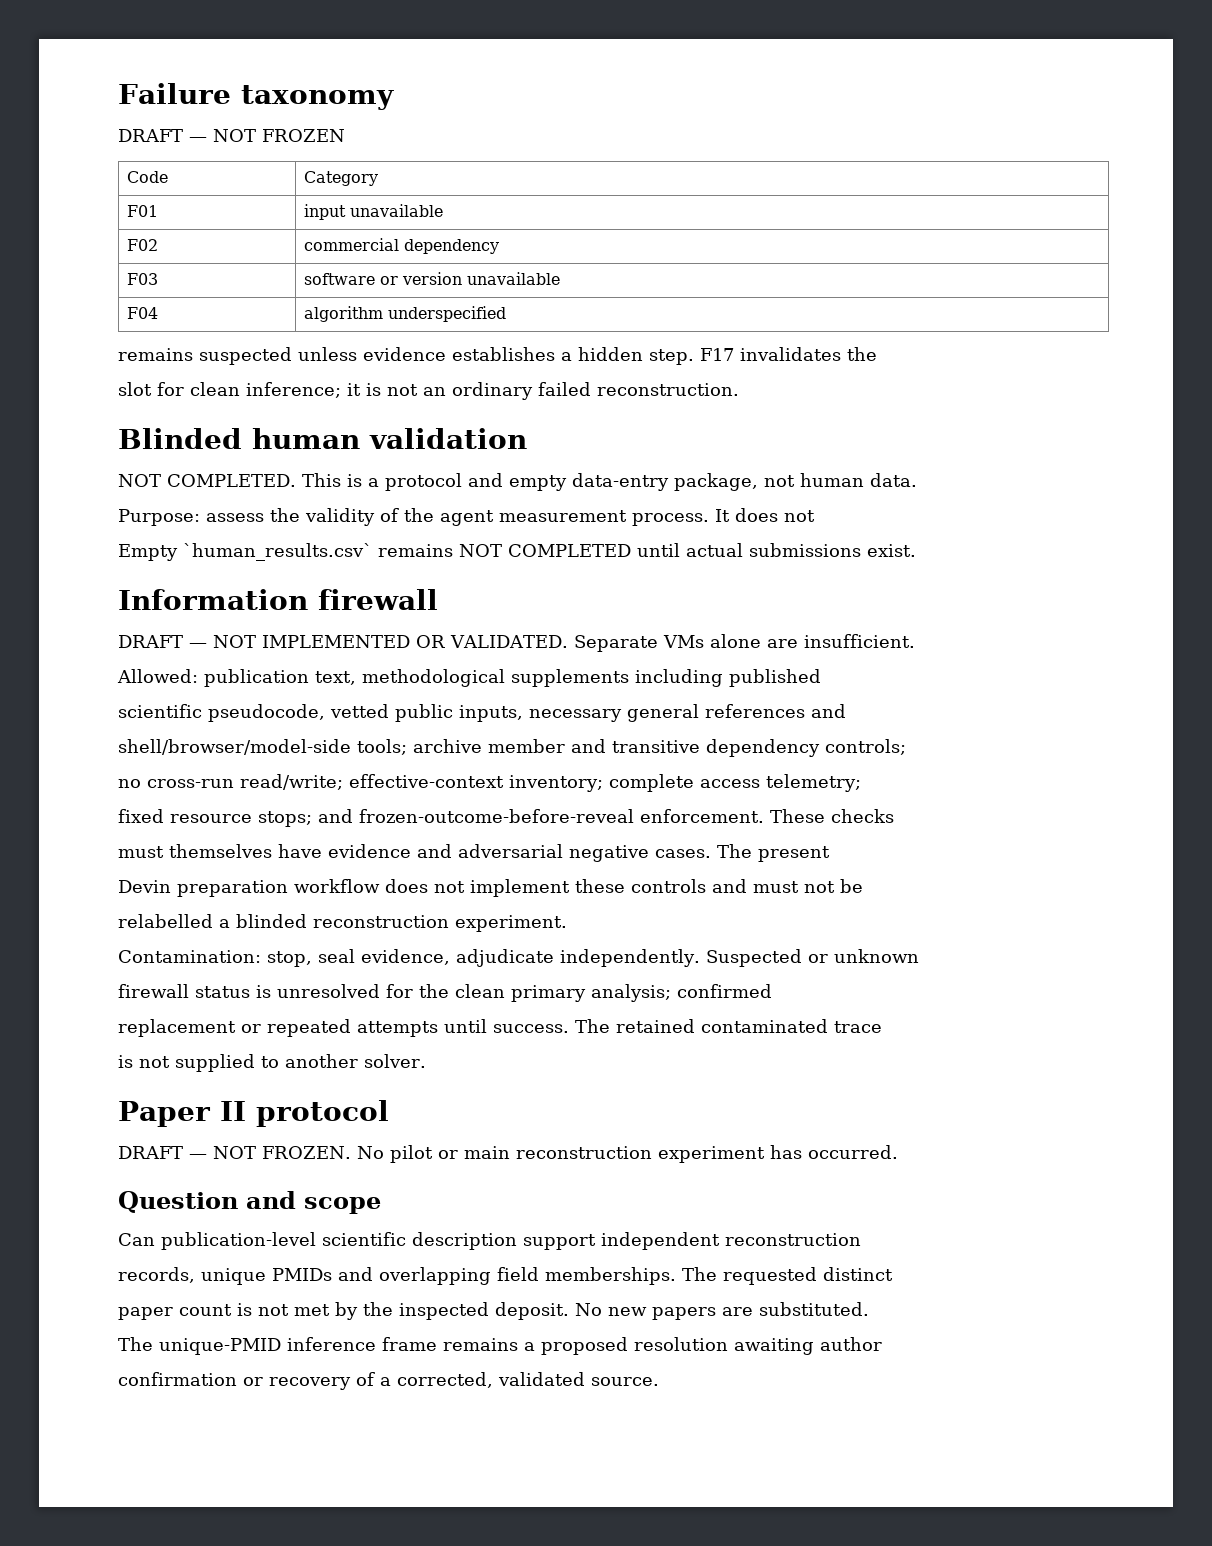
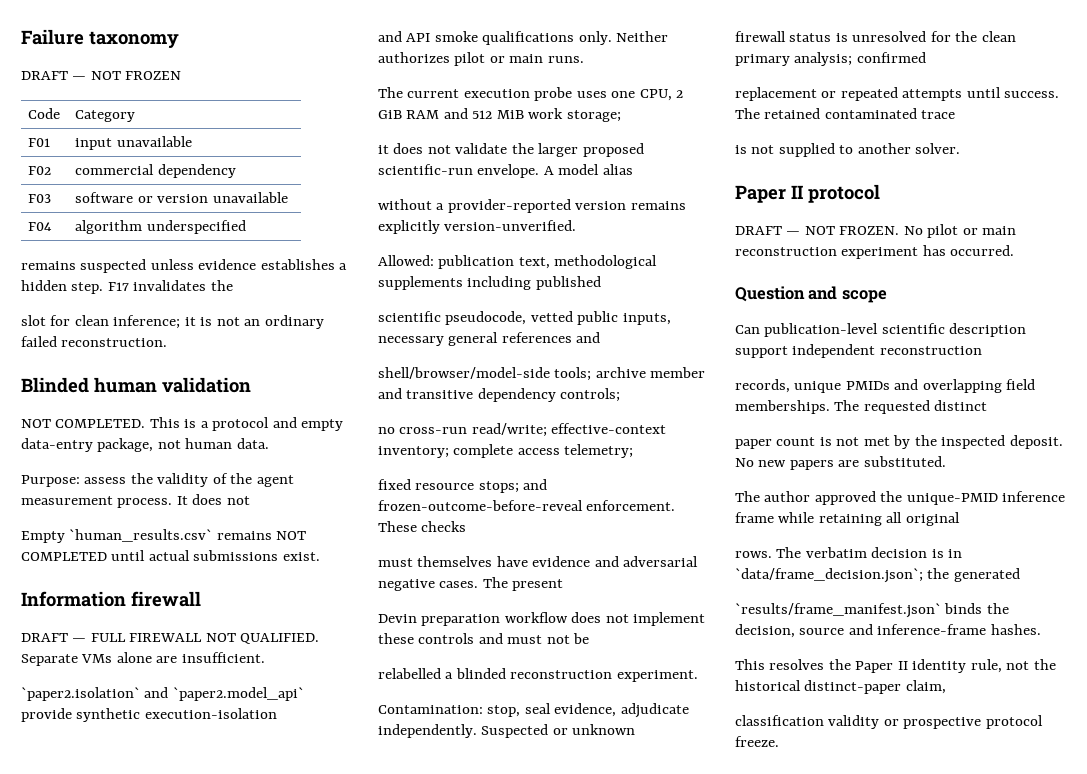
- DRAFT — NOT IMPLEMENTED OR VALIDATED.
+ DRAFT — FULL FIREWALL NOT QUALIFIED.
+ `paper2.isolation` and `paper2.model_api` provide synthetic execution-isolation
+ and API smoke qualifications only. Neither authorizes pilot or main runs.
+ The current execution probe uses one CPU, 2 GiB RAM and 512 MiB work storage;
+ it does not validate the larger proposed scientific-run envelope. A model alias
+ without a provider-reported version remains explicitly version-unverified.
- The unique-PMID inference frame remains a proposed resolution awaiting author
- confirmation or recovery of a corrected, validated source.
+ The author approved the unique-PMID inference frame while retaining all original
+ rows. The verbatim decision is in `data/frame_decision.json`; the generated
+ `results/frame_manifest.json` binds the decision, source and inference-frame hashes.
+ This resolves the Paper II identity rule, not the historical distinct-paper claim,
+ classification validity or prospective protocol freeze.

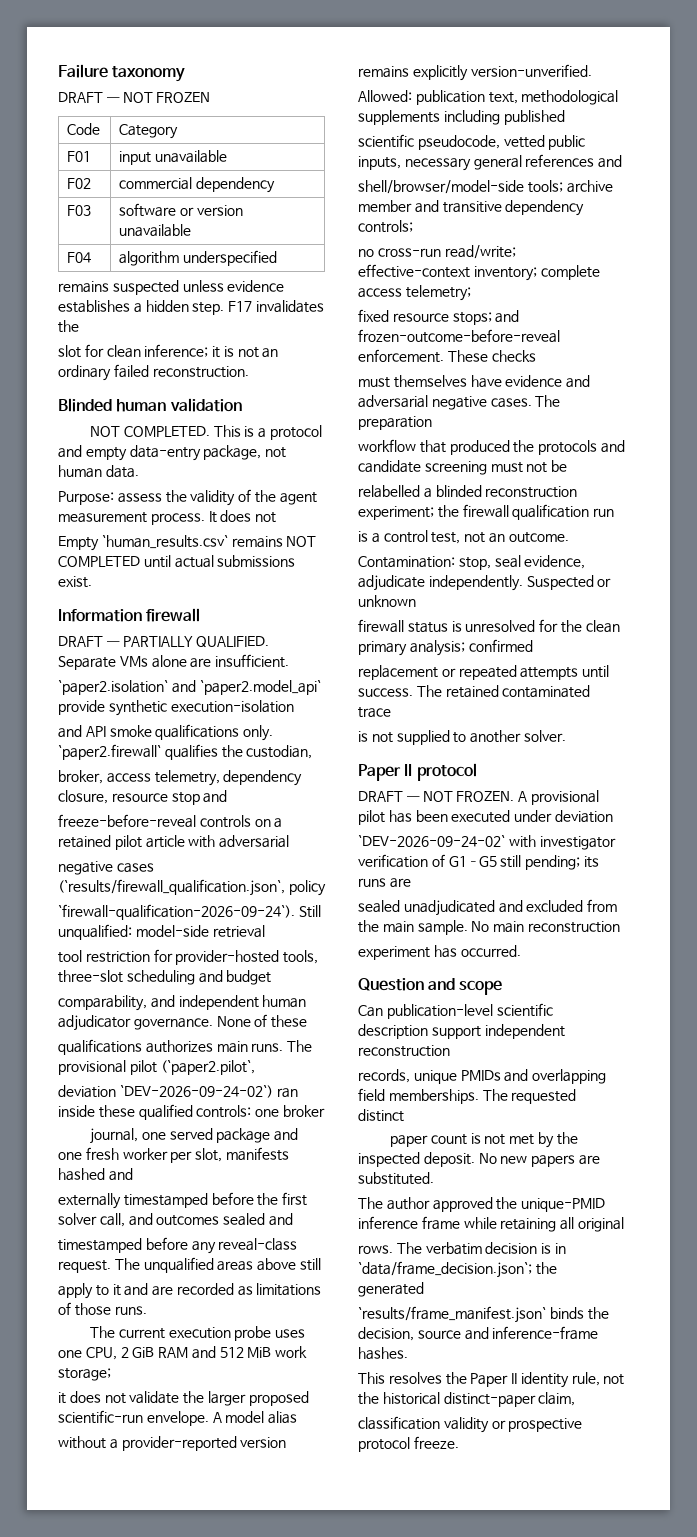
- DRAFT — FULL FIREWALL NOT QUALIFIED.
+ DRAFT — PARTIALLY QUALIFIED.
- Neither authorizes pilot or main runs.
+ `paper2.firewall` qualifies the custodian,
+ broker, access telemetry, dependency closure, resource stop and
+ freeze-before-reveal controls on a retained pilot article with adversarial
+ negative cases (`results/firewall_qualification.json`, policy
+ `firewall-qualification-2026-09-24`). Still unqualified: model-side retrieval
+ tool restriction for provider-hosted tools, three-slot scheduling and budget
+ comparability, and independent human adjudicator governance. None of these
+ qualifications authorizes main runs. The provisional pilot (`paper2.pilot`,
+ deviation `DEV-2026-09-24-02`) ran inside these qualified controls: one broker
+ journal, one served package and one fresh worker per slot, manifests hashed and
+ externally timestamped before the first solver call, and outcomes sealed and
+ timestamped before any reveal-class request. The unqualified areas above still
+ apply to it and are recorded as limitations of those runs.
- The present
- Devin preparation workflow does not implement these controls and must not be
+ The preparation
+ workflow that produced the protocols and candidate screening must not be
- relabelled a blinded reconstruction experiment.
+ relabelled a blinded reconstruction experiment; the firewall qualification run
+ is a control test, not an outcome.
- No pilot or main reconstruction experiment has occurred.
+ A provisional pilot has been executed under deviation
+ `DEV-2026-09-24-02` with investigator verification of G1–G5 still pending; its runs are
+ sealed unadjudicated and excluded from the main sample. No main reconstruction
+ experiment has occurred.

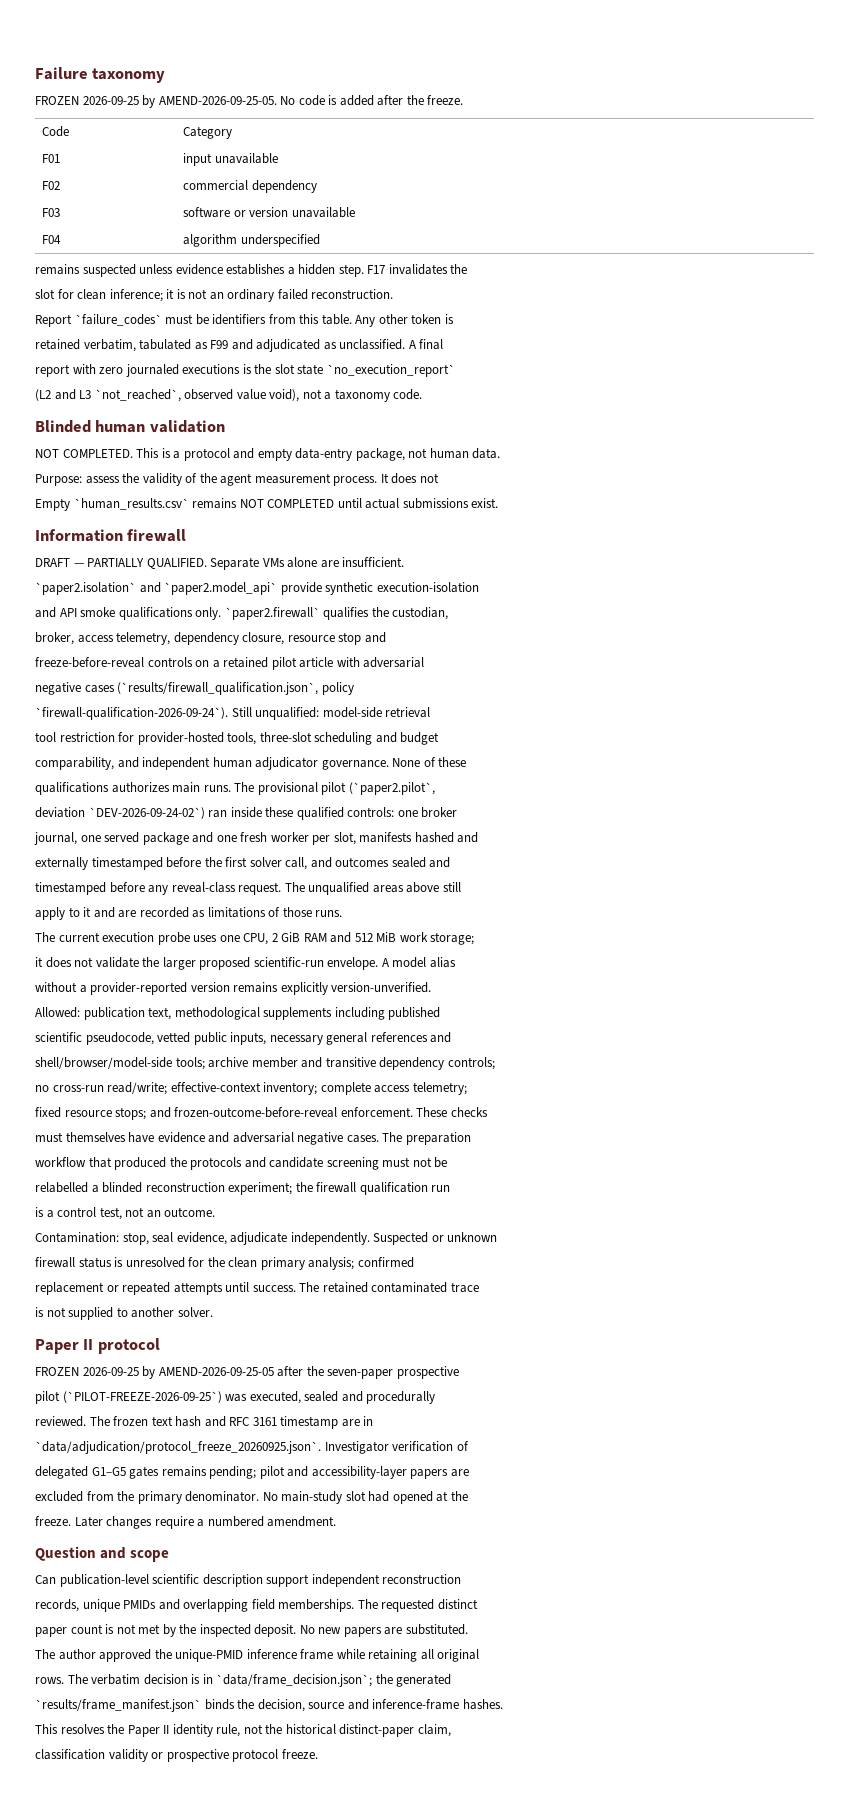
- DRAFT — NOT FROZEN
+ FROZEN 2026-09-25 by AMEND-2026-09-25-05. No code is added after the freeze.
+ Report `failure_codes` must be identifiers from this table. Any other token is
+ retained verbatim, tabulated as F99 and adjudicated as unclassified. A final
+ report with zero journaled executions is the slot state `no_execution_report`
+ (L2 and L3 `not_reached`, observed value void), not a taxonomy code.
- DRAFT — NOT FROZEN. A provisional pilot has been executed under deviation
- `DEV-2026-09-24-02` with investigator verification of G1–G5 still pending; its runs are
- sealed unadjudicated and excluded from the main sample. No main reconstruction
- experiment has occurred.
+ FROZEN 2026-09-25 by AMEND-2026-09-25-05 after the seven-paper prospective
+ pilot (`PILOT-FREEZE-2026-09-25`) was executed, sealed and procedurally
+ reviewed. The frozen text hash and RFC 3161 timestamp are in
+ `data/adjudication/protocol_freeze_20260925.json`. Investigator verification of
+ delegated G1–G5 gates remains pending; pilot and accessibility-layer papers are
+ excluded from the primary denominator. No main-study slot had opened at the
+ freeze. Later changes require a numbered amendment.

